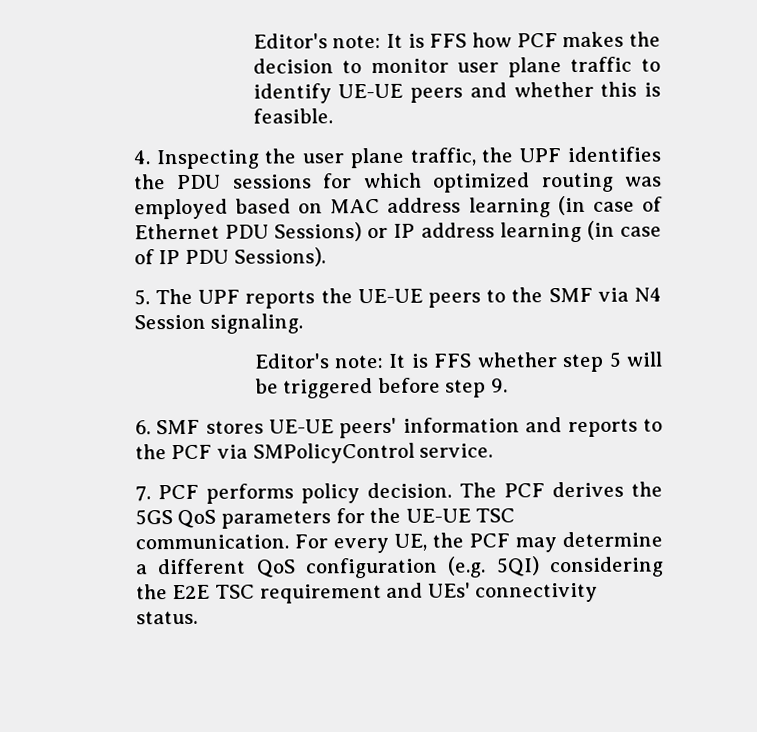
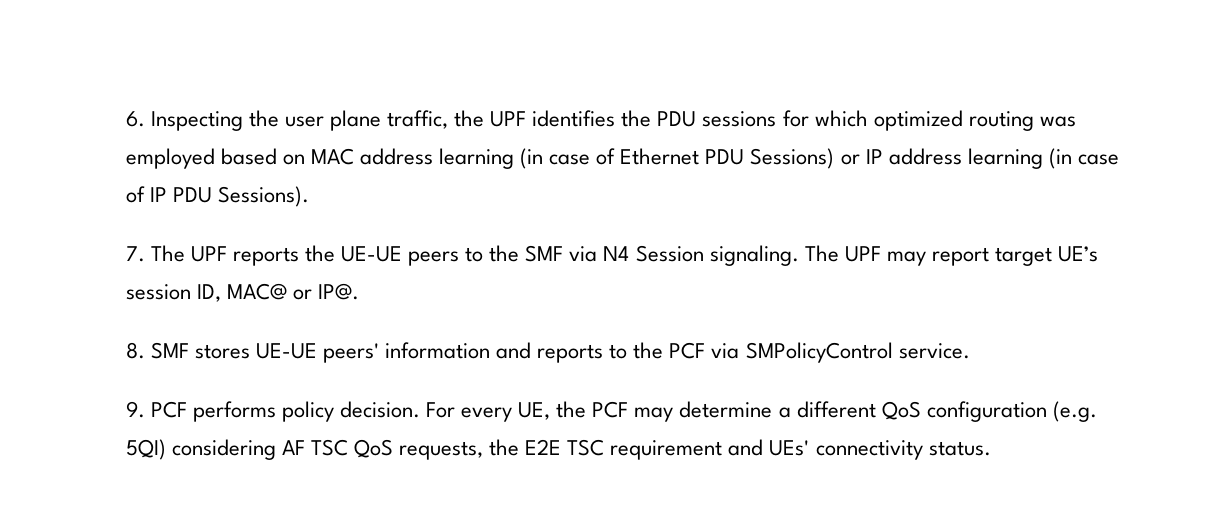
- Editor's note: It is FFS how PCF makes the decision to monitor user plane traffic to identify UE-UE peers and whether this is feasible.
- 4. Inspecting the user plane traffic, the UPF identifies the PDU sessions for which optimized routing was employed based on MAC address learning (in case of Ethernet PDU Sessions) or IP address learning (in case of IP PDU Sessions).
+ 6. Inspecting the user plane traffic, the UPF identifies the PDU sessions for which optimized routing was employed based on MAC address learning (in case of Ethernet PDU Sessions) or IP address learning (in case of IP PDU Sessions).
- 5. The UPF reports the UE-UE peers to the SMF via N4 Session signaling.
- Editor's note: It is FFS whether step 5 will be triggered before step 9.
- 6. SMF stores UE-UE peers' information and reports to the PCF via SMPolicyControl service.
+ 7. The UPF reports the UE-UE peers to the SMF via N4 Session signaling. The UPF may report target UE’s session ID, MAC@ or IP@.
+ 8. SMF stores UE-UE peers' information and reports to the PCF via SMPolicyControl service.
- 7. PCF performs policy decision.
+ 9. PCF performs policy decision.
- The PCF derives the 5GS QoS parameters for the UE-UE TSC communication.
- For every UE, the PCF may determine a different QoS configuration (e.g. 5QI) considering the E2E TSC requirement and UEs' connectivity status.
+ For every UE, the PCF may determine a different QoS configuration (e.g. 5QI) considering AF TSC QoS requests, the E2E TSC requirement and UEs' connectivity status.

